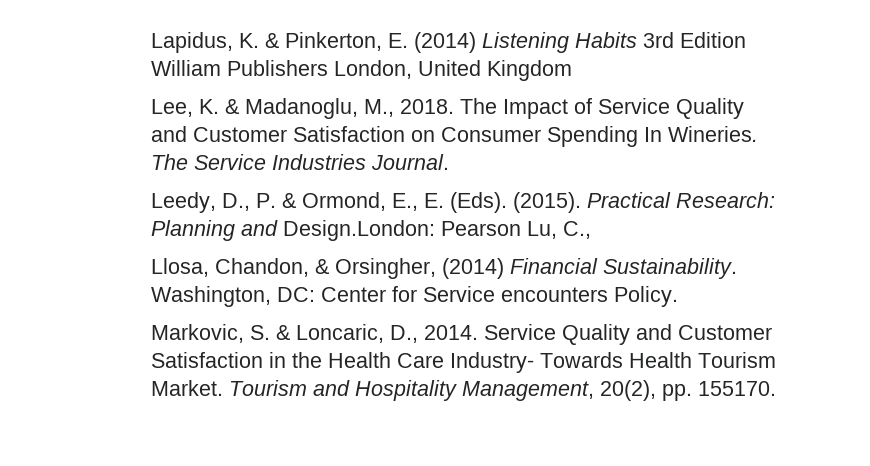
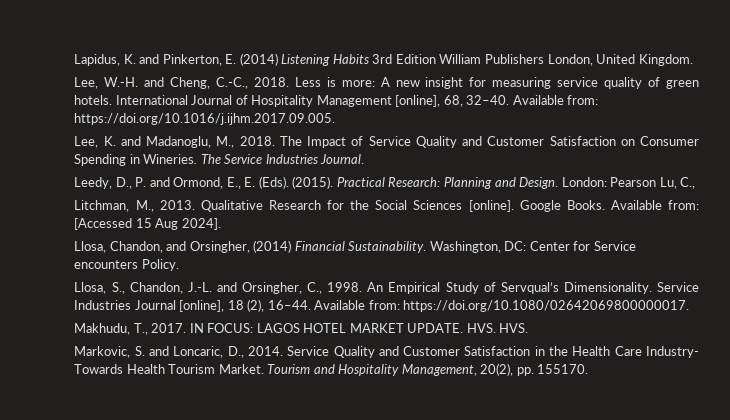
- Lapidus, K. & Pinkerton, E. (2014) Listening Habits 3rd Edition William Publishers London, United Kingdom
+ Lapidus, K. and Pinkerton, E. (2014) Listening Habits 3rd Edition William Publishers London, United Kingdom.
+ Lee, W.-H. and Cheng, C.-C., 2018. Less is more: A new insight for measuring service quality of green hotels. International Journal of Hospitality Management [online], 68, 32–40. Available from: https://doi.org/10.1016/j.ijhm.2017.09.005.
- Lee, K. & Madanoglu, M., 2018.
+ Lee, K. and Madanoglu, M., 2018.
- The Impact of Service Quality and Customer Satisfaction on Consumer Spending In Wineries.
+ The Impact of Service Quality and Customer Satisfaction on Consumer Spending in Wineries.
- Leedy, D., P. & Ormond, E., E. (Eds).
+ Leedy, D., P. and Ormond, E., E. (Eds).
- Practical Research: Planning and Design.London: Pearson Lu, C.,
+ Practical Research: Planning and Design. London: Pearson Lu, C.,
+ Litchman, M., 2013. Qualitative Research for the Social Sciences [online]. Google Books. Available from: [Accessed 15 Aug 2024].
- Llosa, Chandon, & Orsingher, (2014) Financial Sustainability.
+ Llosa, Chandon, and Orsingher, (2014) Financial Sustainability.
+ Llosa, S., Chandon, J.-L. and Orsingher, C., 1998. An Empirical Study of Servqual’s Dimensionality. Service Industries Journal [online], 18 (2), 16–44. Available from: https://doi.org/10.1080/02642069800000017.
+ Makhudu, T., 2017. IN FOCUS: LAGOS HOTEL MARKET UPDATE. HVS. HVS.
- Markovic, S. & Loncaric, D., 2014.
+ Markovic, S. and Loncaric, D., 2014.

